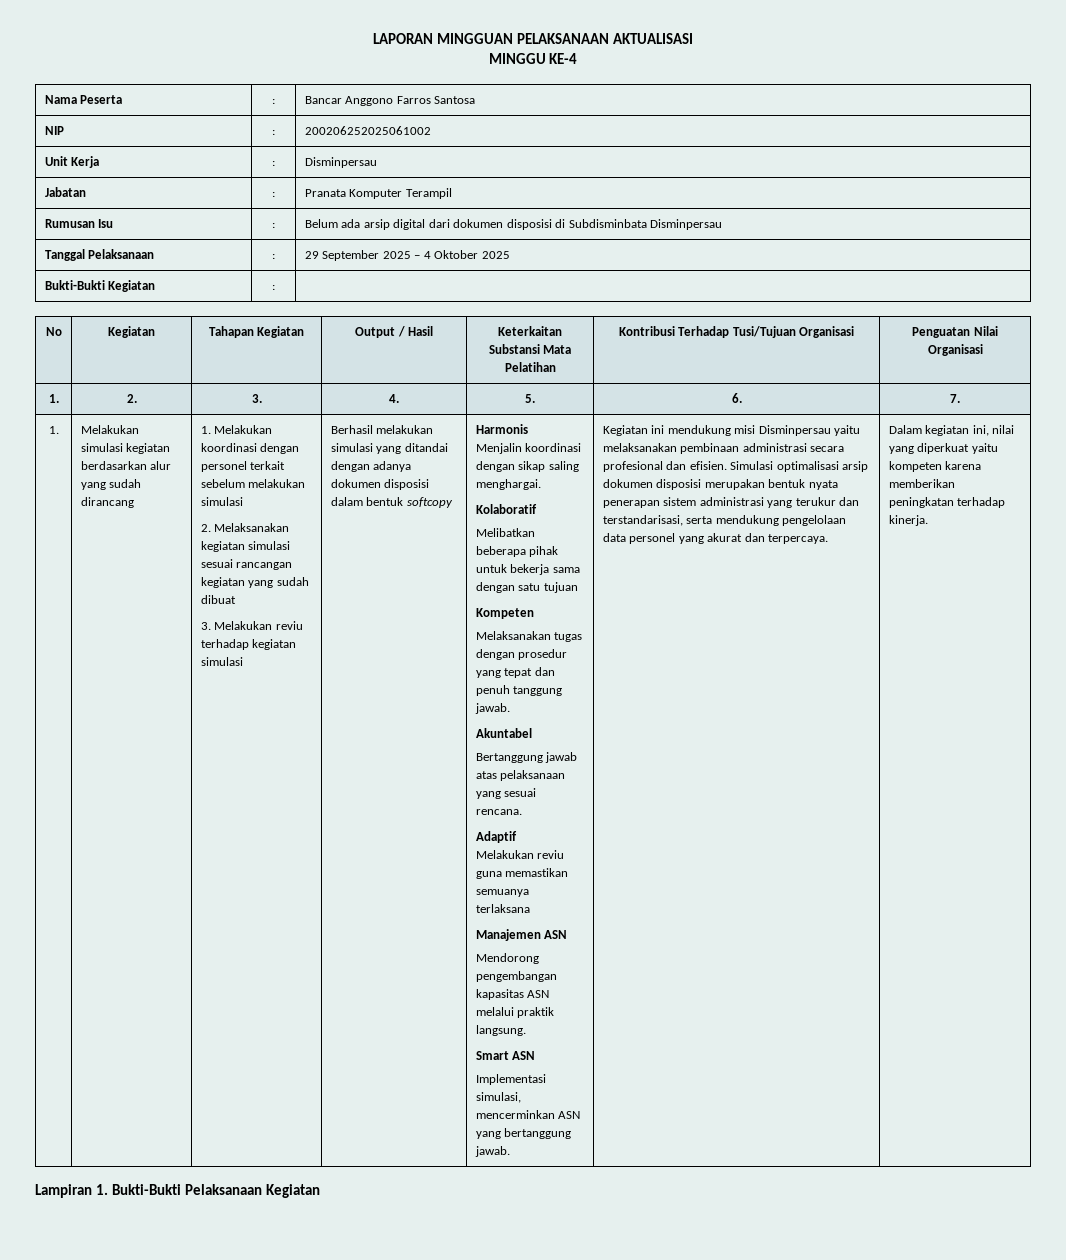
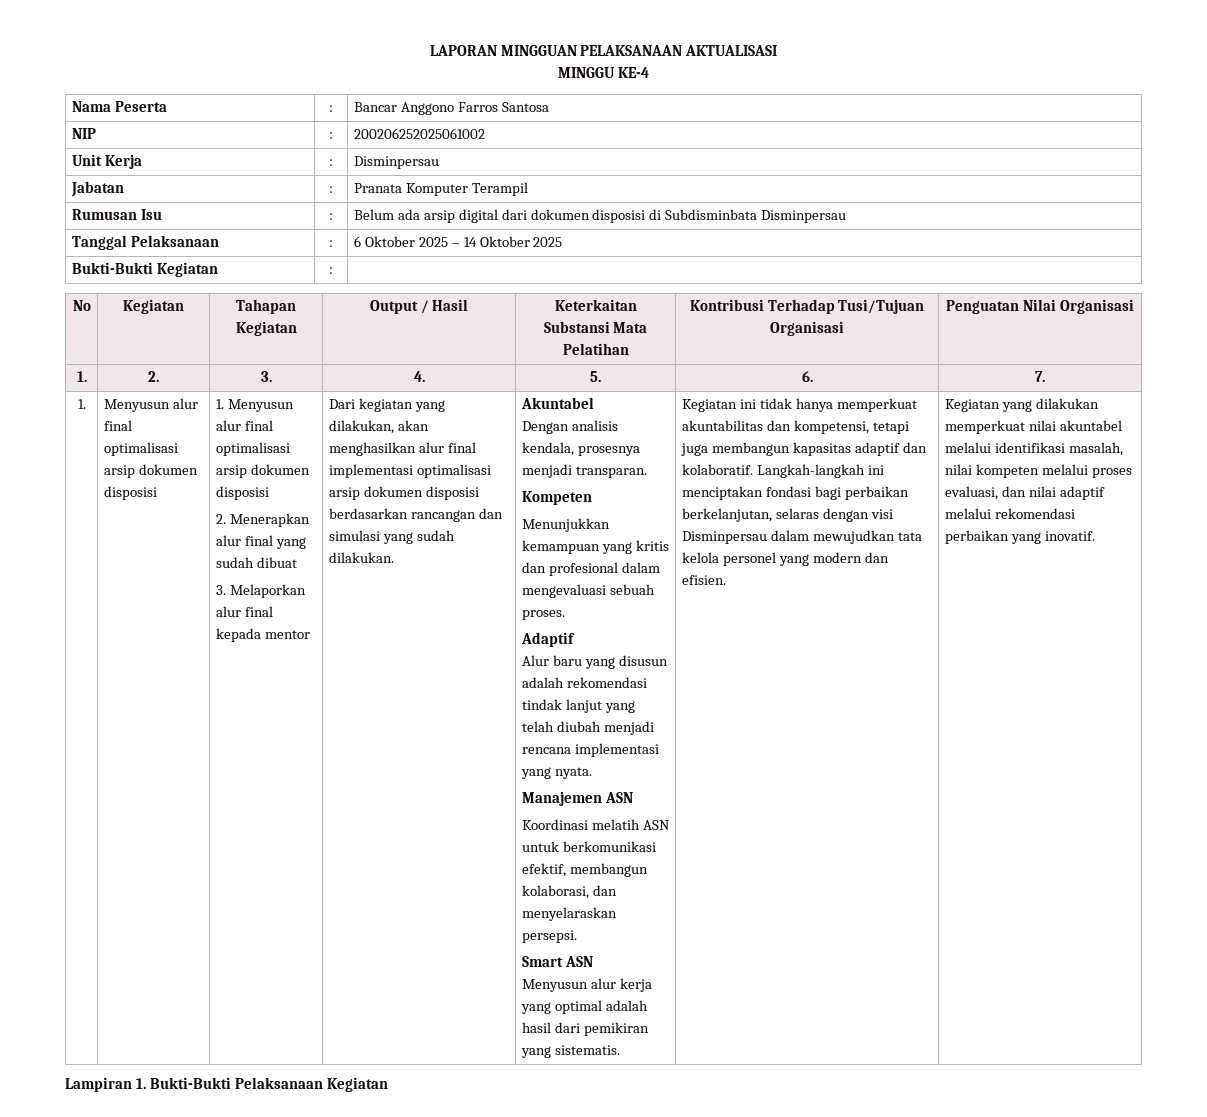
- Tanggal Pelaksanaan | : | 29 September 2025 – 4 Oktober 2025
+ Tanggal Pelaksanaan | : | 6 Oktober 2025 – 14 Oktober 2025
- Melakukan simulasi kegiatan berdasarkan alur yang sudah dirancang | 1. Melakukan koordinasi dengan personel terkait sebelum melakukan simulasi
- 2. Melaksanakan kegiatan simulasi sesuai rancangan kegiatan yang sudah dibuat
- 3. Melakukan reviu terhadap kegiatan simulasi | Berhasil melakukan simulasi yang ditandai dengan adanya dokumen disposisi dalam bentuk softcopy | Harmonis
- Menjalin koordinasi dengan sikap saling menghargai.
- Kolaboratif
- Melibatkan beberapa pihak untuk bekerja sama dengan satu tujuan
+ Menyusun alur final optimalisasi arsip dokumen disposisi | 1. Menyusun alur final optimalisasi arsip dokumen disposisi
+ 2. Menerapkan alur final yang sudah dibuat
+ 3. Melaporkan alur final kepada mentor | Dari kegiatan yang dilakukan, akan menghasilkan alur final implementasi optimalisasi arsip dokumen disposisi berdasarkan rancangan dan simulasi yang sudah dilakukan. | Akuntabel
+ Dengan analisis kendala, prosesnya menjadi transparan.
  Kompeten
- Melaksanakan tugas dengan prosedur yang tepat dan penuh tanggung jawab.
- Akuntabel
- Bertanggung jawab atas pelaksanaan yang sesuai rencana.
+ Menunjukkan kemampuan yang kritis dan profesional dalam mengevaluasi sebuah proses.
  Adaptif
- Melakukan reviu guna memastikan semuanya terlaksana
+ Alur baru yang disusun adalah rekomendasi tindak lanjut yang telah diubah menjadi rencana implementasi yang nyata.
  Manajemen ASN
- Mendorong pengembangan kapasitas ASN melalui praktik langsung.
+ Koordinasi melatih ASN untuk berkomunikasi efektif, membangun kolaborasi, dan menyelaraskan persepsi.
  Smart ASN
- Implementasi simulasi, mencerminkan ASN yang bertanggung jawab. | Kegiatan ini mendukung misi Disminpersau yaitu melaksanakan pembinaan administrasi secara profesional dan efisien. Simulasi optimalisasi arsip dokumen disposisi merupakan bentuk nyata penerapan sistem administrasi yang terukur dan terstandarisasi, serta mendukung pengelolaan data personel yang akurat dan terpercaya. | Dalam kegiatan ini, nilai yang diperkuat yaitu kompeten karena memberikan peningkatan terhadap kinerja.
+ Menyusun alur kerja yang optimal adalah hasil dari pemikiran yang sistematis. | Kegiatan ini tidak hanya memperkuat akuntabilitas dan kompetensi, tetapi juga membangun kapasitas adaptif dan kolaboratif. Langkah-langkah ini menciptakan fondasi bagi perbaikan berkelanjutan, selaras dengan visi Disminpersau dalam mewujudkan tata kelola personel yang modern dan efisien. | Kegiatan yang dilakukan memperkuat nilai akuntabel melalui identifikasi masalah, nilai kompeten melalui proses evaluasi, dan nilai adaptif melalui rekomendasi perbaikan yang inovatif.

